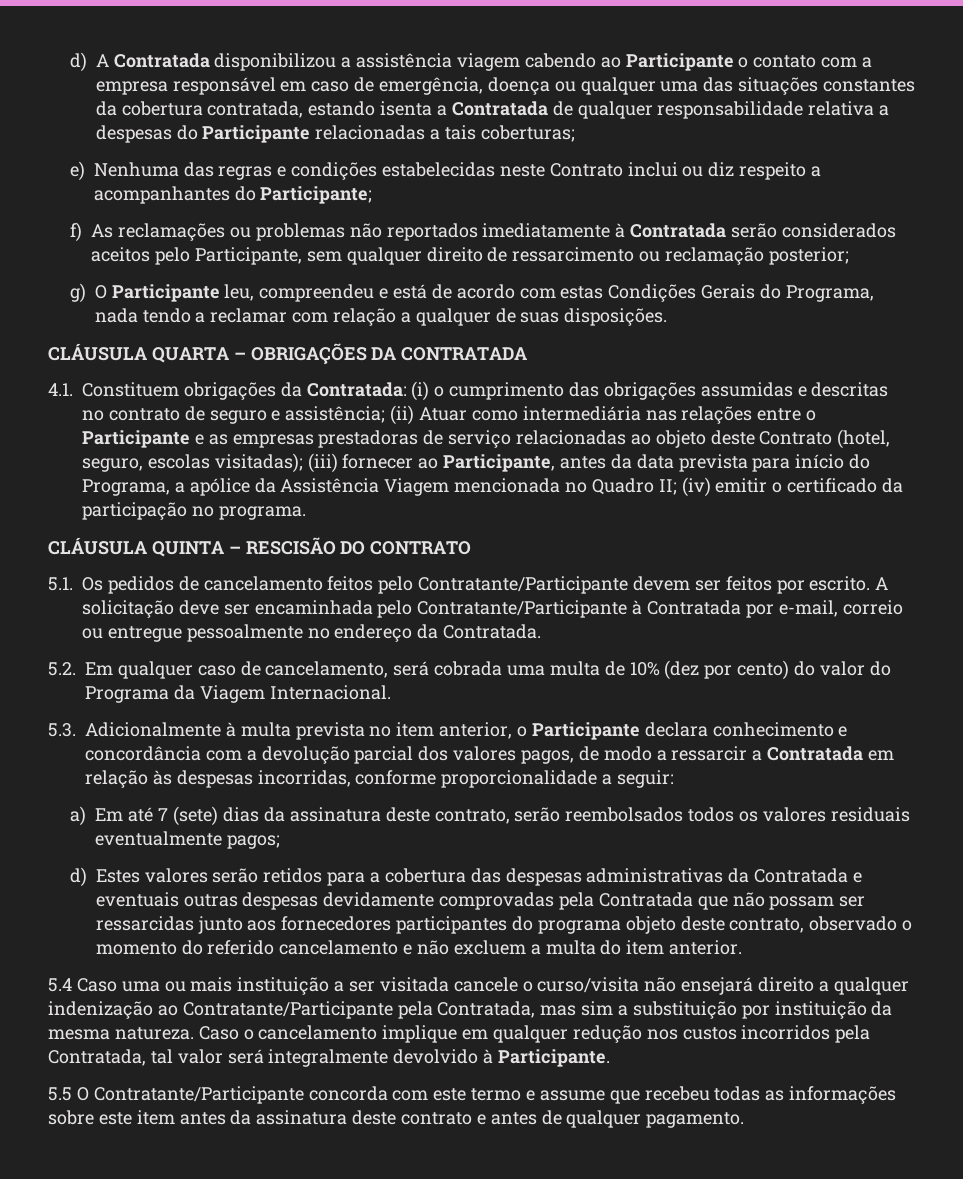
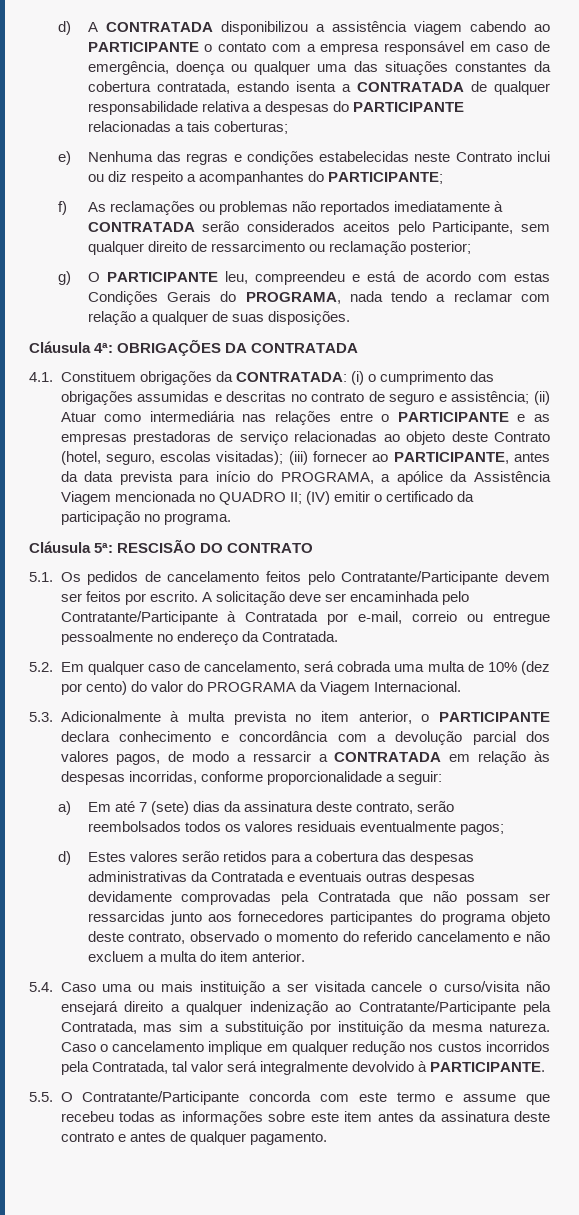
- d) A Contratada disponibilizou a assistência viagem cabendo ao Participante o contato com a empresa responsável em caso de emergência, doença ou qualquer uma das situações constantes da cobertura contratada, estando isenta a Contratada de qualquer responsabilidade relativa a despesas do Participante relacionadas a tais coberturas;
+ d) A CONTRATADA disponibilizou a assistência viagem cabendo ao PARTICIPANTE o contato com a empresa responsável em caso de emergência, doença ou qualquer uma das situações constantes da cobertura contratada, estando isenta a CONTRATADA de qualquer responsabilidade relativa a despesas do PARTICIPANTE relacionadas a tais coberturas;
- e) Nenhuma das regras e condições estabelecidas neste Contrato inclui ou diz respeito a acompanhantes do Participante;
+ e) Nenhuma das regras e condições estabelecidas neste Contrato inclui ou diz respeito a acompanhantes do PARTICIPANTE;
- f) As reclamações ou problemas não reportados imediatamente à Contratada serão considerados aceitos pelo Participante, sem qualquer direito de ressarcimento ou reclamação posterior;
+ f) As reclamações ou problemas não reportados imediatamente à CONTRATADA serão considerados aceitos pelo Participante, sem qualquer direito de ressarcimento ou reclamação posterior;
- g) O Participante leu, compreendeu e está de acordo com estas Condições Gerais do Programa, nada tendo a reclamar com relação a qualquer de suas disposições.
+ g) O PARTICIPANTE leu, compreendeu e está de acordo com estas Condições Gerais do PROGRAMA, nada tendo a reclamar com relação a qualquer de suas disposições.
- CLÁUSULA QUARTA – OBRIGAÇÕES DA CONTRATADA
+ Cláusula 4ª: OBRIGAÇÕES DA CONTRATADA
- 4.1. Constituem obrigações da Contratada:
+ 4.1. Constituem obrigações da CONTRATADA:
- (ii) Atuar como intermediária nas relações entre o Participante e as empresas prestadoras de serviço relacionadas ao objeto deste Contrato (hotel, seguro, escolas visitadas);
+ (ii) Atuar como intermediária nas relações entre o PARTICIPANTE e as empresas prestadoras de serviço relacionadas ao objeto deste Contrato (hotel, seguro, escolas visitadas);
- (iii) fornecer ao Participante, antes da data prevista para início do Programa, a apólice da Assistência Viagem mencionada no Quadro II; (iv) emitir o certificado da participação no programa.
+ (iii) fornecer ao PARTICIPANTE, antes da data prevista para início do PROGRAMA, a apólice da Assistência Viagem mencionada no QUADRO II; (IV) emitir o certificado da participação no programa.
- CLÁUSULA QUINTA – RESCISÃO DO CONTRATO
+ Cláusula 5ª: RESCISÃO DO CONTRATO
- 5.2. Em qualquer caso de cancelamento, será cobrada uma multa de 10% (dez por cento) do valor do Programa da Viagem Internacional.
+ 5.2. Em qualquer caso de cancelamento, será cobrada uma multa de 10% (dez por cento) do valor do PROGRAMA da Viagem Internacional.
- 5.3. Adicionalmente à multa prevista no item anterior, o Participante declara conhecimento e concordância com a devolução parcial dos valores pagos, de modo a ressarcir a Contratada em relação às despesas incorridas, conforme proporcionalidade a seguir:
+ 5.3. Adicionalmente à multa prevista no item anterior, o PARTICIPANTE declara conhecimento e concordância com a devolução parcial dos valores pagos, de modo a ressarcir a CONTRATADA em relação às despesas incorridas, conforme proporcionalidade a seguir:
- 5.4 Caso uma ou mais instituição a ser visitada cancele o curso/visita não ensejará direito a qualquer indenização ao Contratante/Participante pela Contratada, mas sim a substituição por instituição da mesma natureza.
+ 5.4. Caso uma ou mais instituição a ser visitada cancele o curso/visita não ensejará direito a qualquer indenização ao Contratante/Participante pela Contratada, mas sim a substituição por instituição da mesma natureza.
- Caso o cancelamento implique em qualquer redução nos custos incorridos pela Contratada, tal valor será integralmente devolvido à Participante.
- 5.5 O Contratante/Participante concorda com este termo e assume que recebeu todas as informações sobre este item antes da assinatura deste contrato e antes de qualquer pagamento.
+ Caso o cancelamento implique em qualquer redução nos custos incorridos pela Contratada, tal valor será integralmente devolvido à PARTICIPANTE.
+ 5.5. O Contratante/Participante concorda com este termo e assume que recebeu todas as informações sobre este item antes da assinatura deste contrato e antes de qualquer pagamento.

